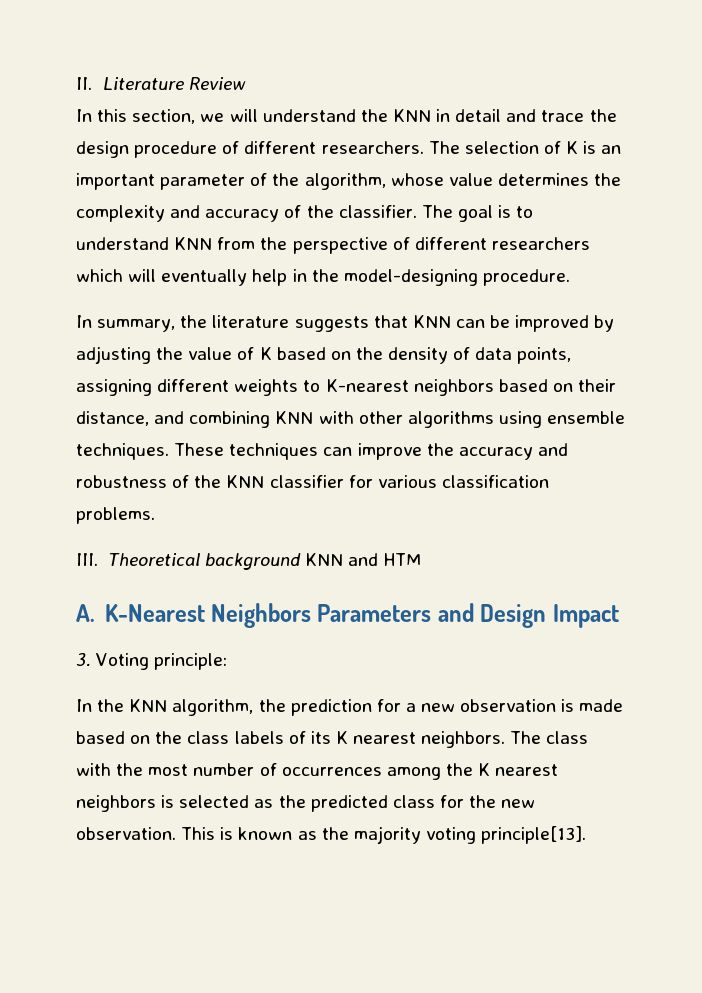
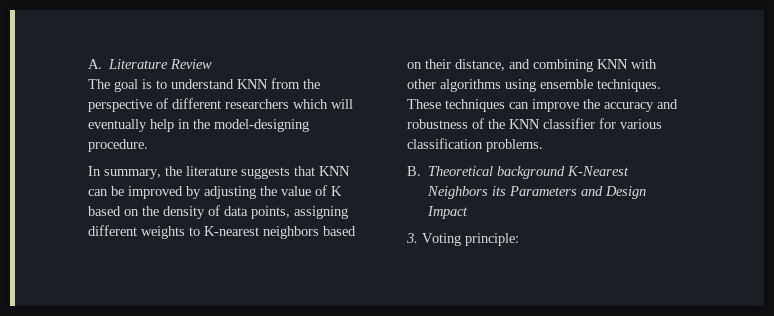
- II. Literature Review
+ A. Literature Review
- In this section, we will understand the KNN in detail and trace the design procedure of different researchers. The selection of K is an important parameter of the algorithm, whose value determines the complexity and accuracy of the classifier.
- III. Theoretical background KNN and HTM
- A. K-Nearest Neighbors Parameters and Design Impact
+ B. Theoretical background K-Nearest Neighbors its Parameters and Design Impact
- In the KNN algorithm, the prediction for a new observation is made based on the class labels of its K nearest neighbors. The class with the most number of occurrences among the K nearest neighbors is selected as the predicted class for the new observation. This is known as the majority voting principle[13].

